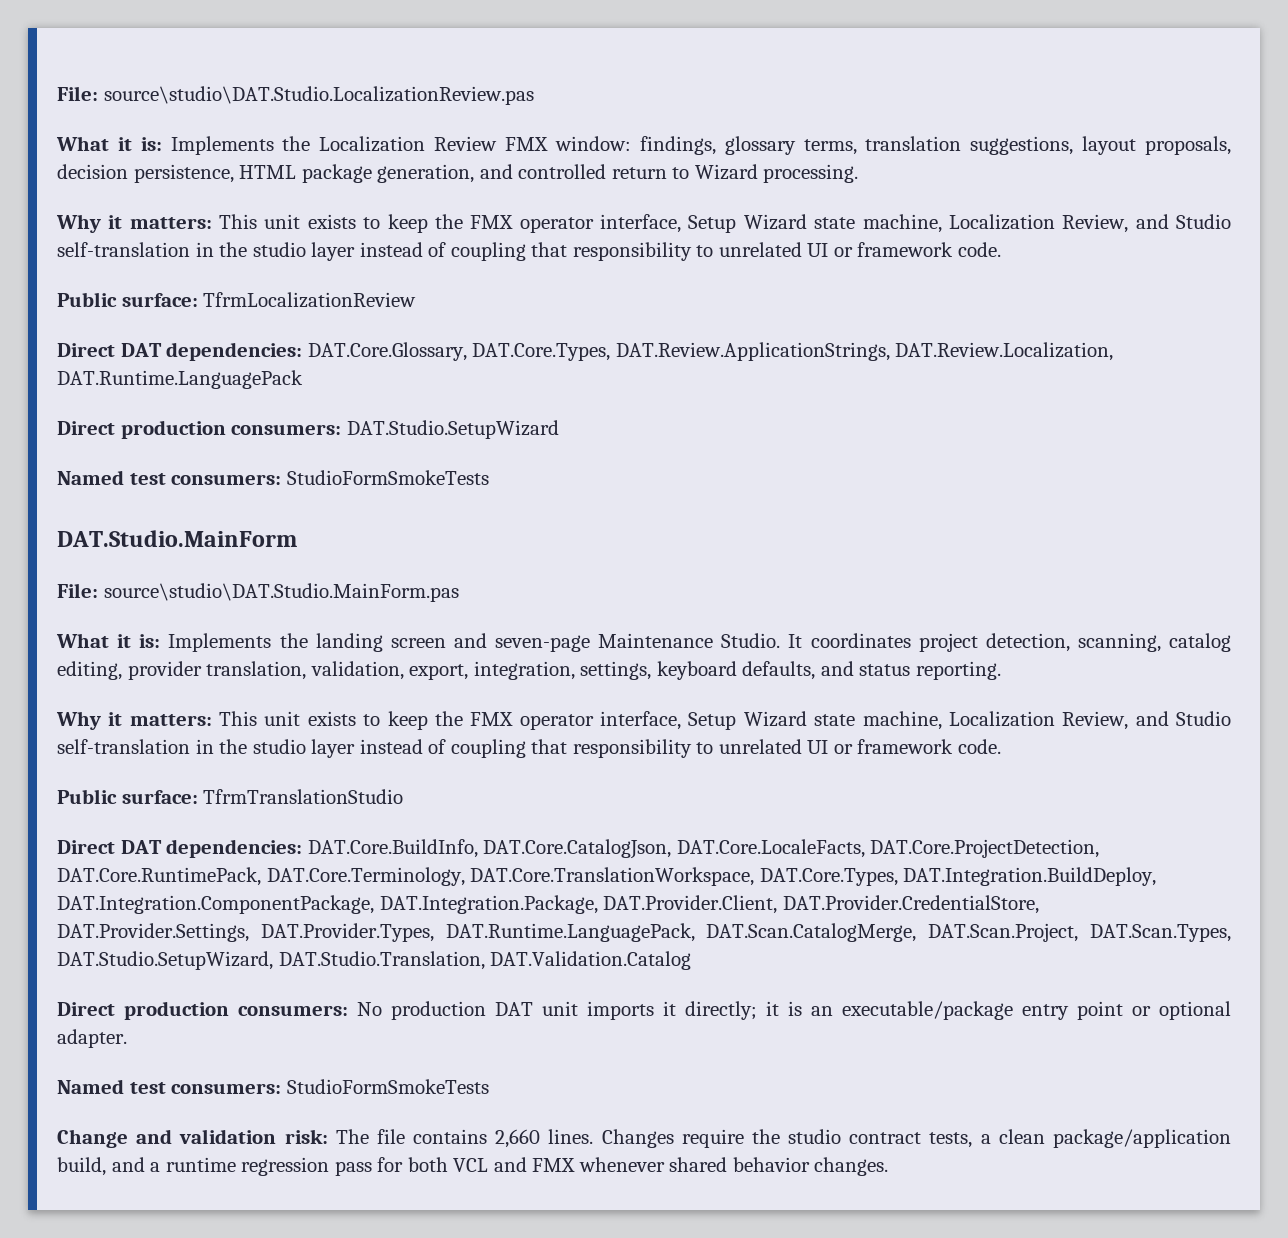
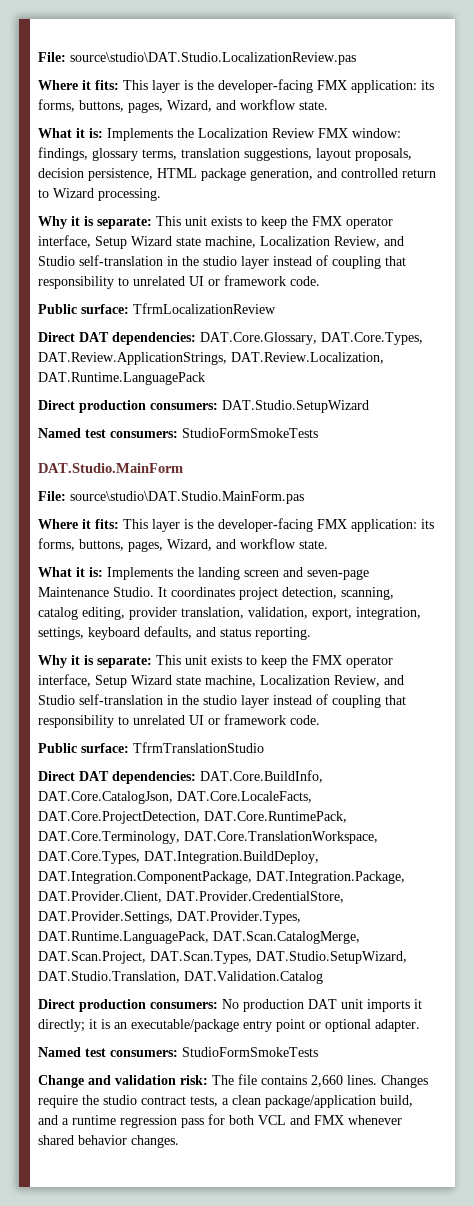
  File: source\studio\DAT.Studio.LocalizationReview.pas
+ Where it fits: This layer is the developer-facing FMX application: its forms, buttons, pages, Wizard, and workflow state.
  findings, glossary terms, translation suggestions, layout proposals, decision persistence, HTML package generation, and controlled return to Wizard processing.
- Why it matters:
+ Why it is separate:
  File: source\studio\DAT.Studio.MainForm.pas
+ Where it fits: This layer is the developer-facing FMX application: its forms, buttons, pages, Wizard, and workflow state.
  It coordinates project detection, scanning, catalog editing, provider translation, validation, export, integration, settings, keyboard defaults, and status reporting.
- Why it matters: This unit exists to keep the FMX operator interface, Setup Wizard state machine, Localization Review, and Studio self-translation in the studio layer instead of coupling that responsibility to unrelated UI or framework code.
+ Why it is separate: This unit exists to keep the FMX operator interface, Setup Wizard state machine, Localization Review, and Studio self-translation in the studio layer instead of coupling that responsibility to unrelated UI or framework code.

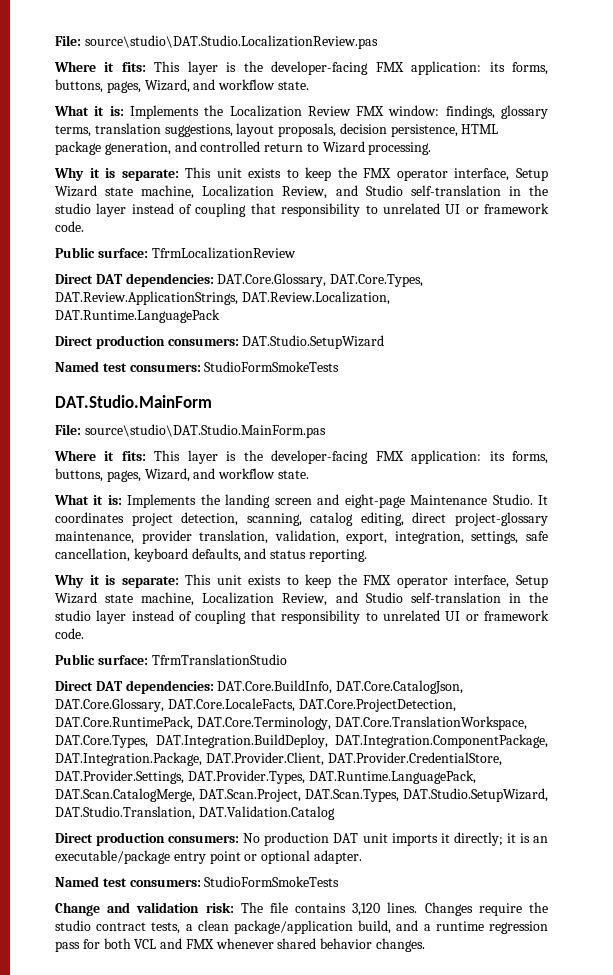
- What it is: Implements the landing screen and seven-page Maintenance Studio.
+ What it is: Implements the landing screen and eight-page Maintenance Studio.
- It coordinates project detection, scanning, catalog editing, provider translation, validation, export, integration, settings, keyboard defaults, and status reporting.
+ It coordinates project detection, scanning, catalog editing, direct project-glossary maintenance, provider translation, validation, export, integration, settings, safe cancellation, keyboard defaults, and status reporting.
- Direct DAT dependencies: DAT.Core.BuildInfo, DAT.Core.CatalogJson, DAT.Core.LocaleFacts, DAT.Core.ProjectDetection, DAT.Core.RuntimePack, DAT.Core.Terminology, DAT.Core.TranslationWorkspace, DAT.Core.Types, DAT.Integration.BuildDeploy, DAT.Integration.ComponentPackage, DAT.Integration.Package, DAT.Provider.Client, DAT.Provider.CredentialStore, DAT.Provider.Settings, DAT.Provider.Types, DAT.Runtime.LanguagePack, DAT.Scan.CatalogMerge, DAT.Scan.Project, DAT.Scan.Types, DAT.Studio.SetupWizard, DAT.Studio.Translation, DAT.Validation.Catalog
+ Direct DAT dependencies: DAT.Core.BuildInfo, DAT.Core.CatalogJson, DAT.Core.Glossary, DAT.Core.LocaleFacts, DAT.Core.ProjectDetection, DAT.Core.RuntimePack, DAT.Core.Terminology, DAT.Core.TranslationWorkspace, DAT.Core.Types, DAT.Integration.BuildDeploy, DAT.Integration.ComponentPackage, DAT.Integration.Package, DAT.Provider.Client, DAT.Provider.CredentialStore, DAT.Provider.Settings, DAT.Provider.Types, DAT.Runtime.LanguagePack, DAT.Scan.CatalogMerge, DAT.Scan.Project, DAT.Scan.Types, DAT.Studio.SetupWizard, DAT.Studio.Translation, DAT.Validation.Catalog
- Change and validation risk: The file contains 2,660 lines.
+ Change and validation risk: The file contains 3,120 lines.

